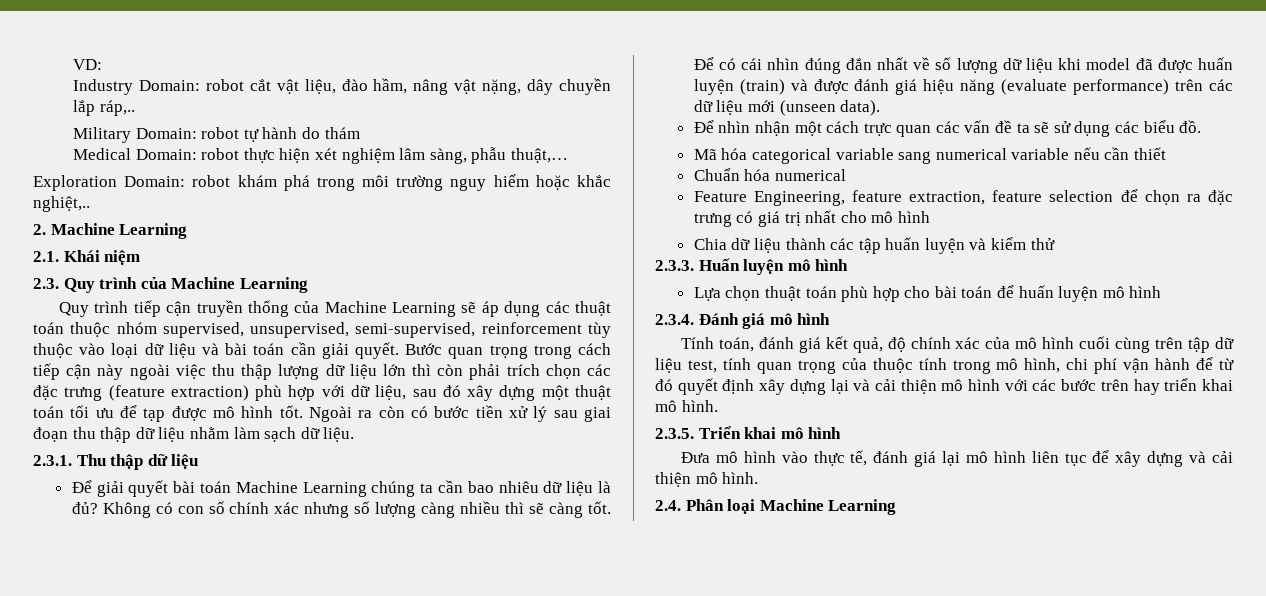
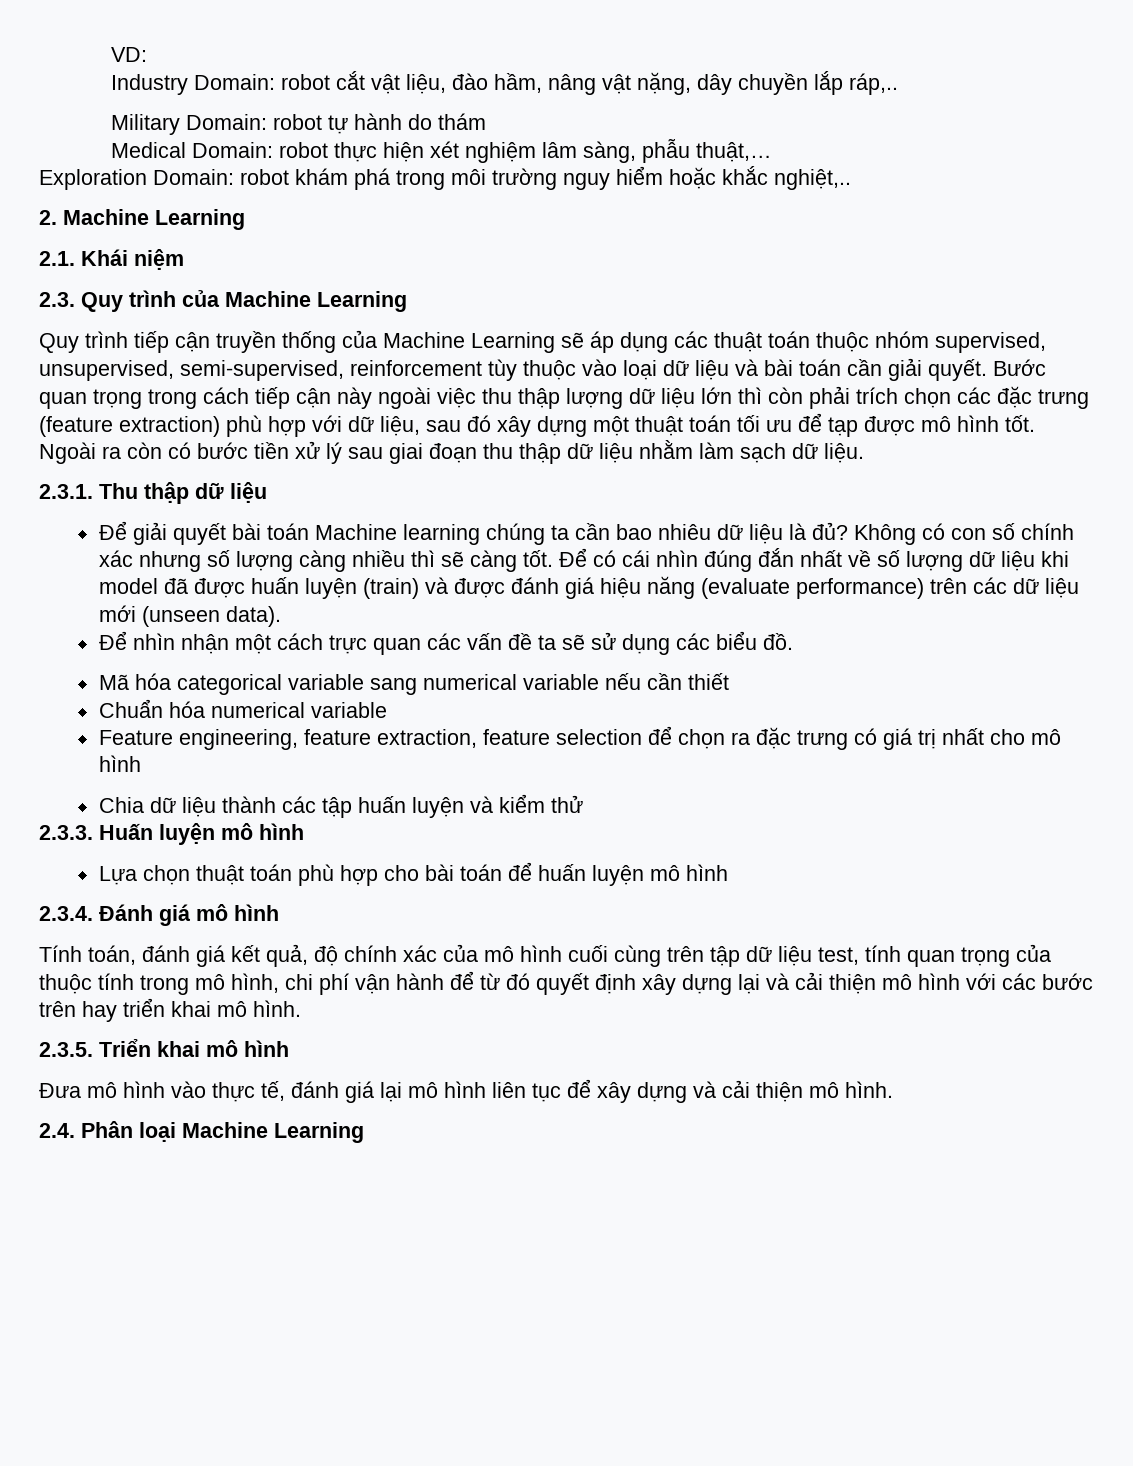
- Để giải quyết bài toán Machine Learning chúng ta cần bao nhiêu dữ liệu là đủ?
+ Để giải quyết bài toán Machine learning chúng ta cần bao nhiêu dữ liệu là đủ?
- Chuẩn hóa numerical
+ Chuẩn hóa numerical variable
- Feature Engineering, feature extraction, feature selection để chọn ra đặc trưng có giá trị nhất cho mô hình
+ Feature engineering, feature extraction, feature selection để chọn ra đặc trưng có giá trị nhất cho mô hình

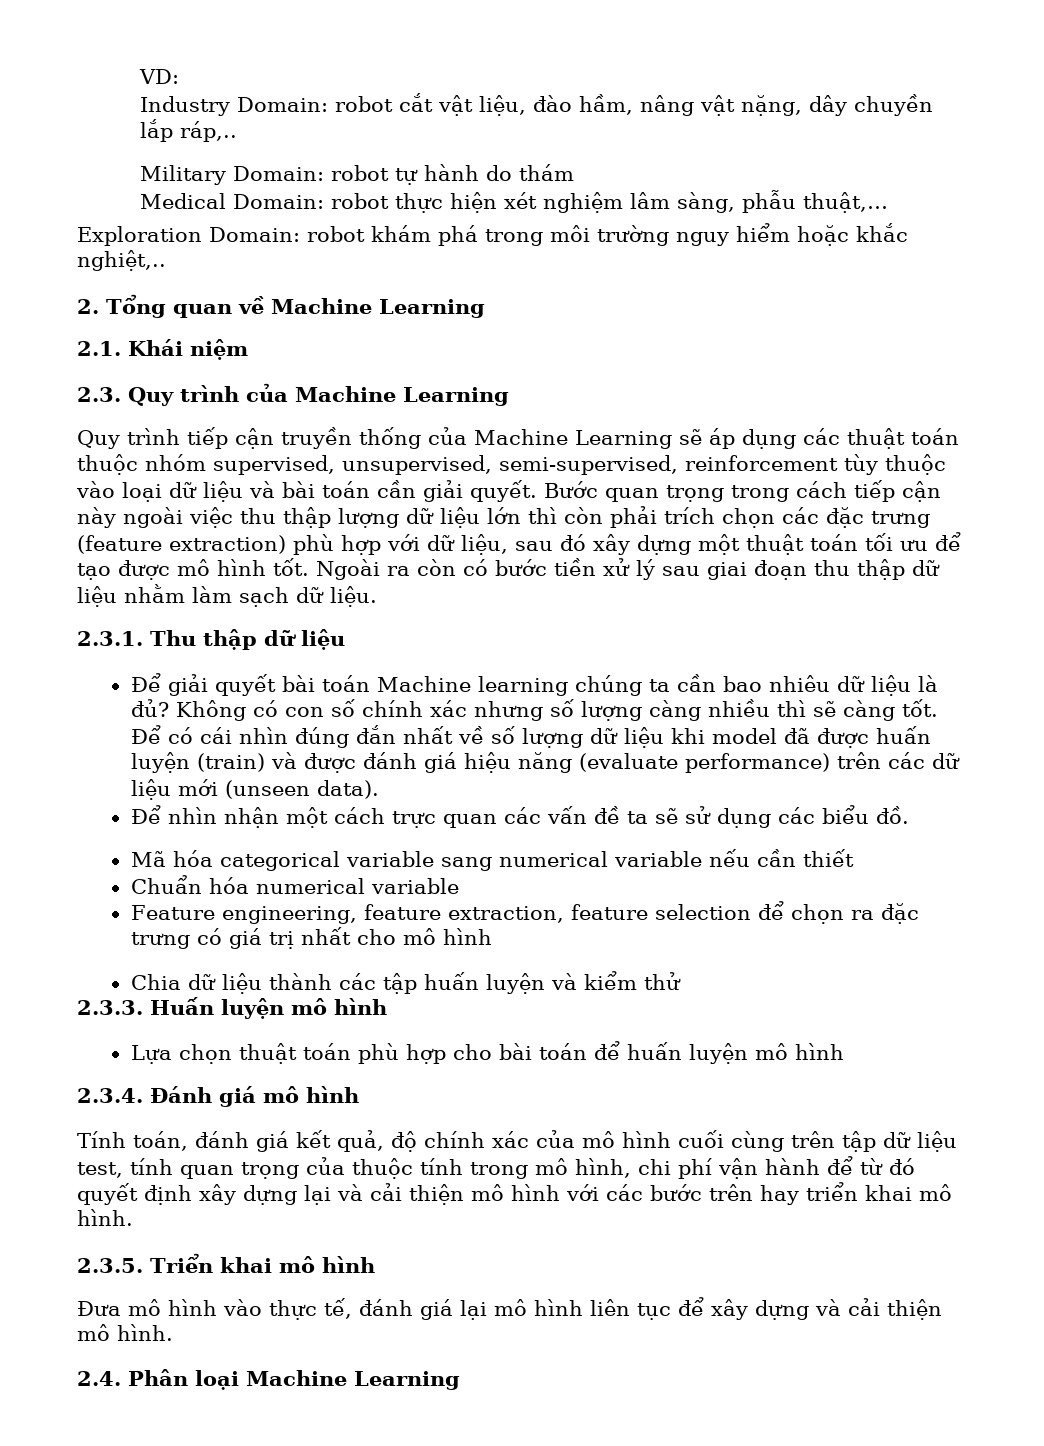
- 2. Machine Learning
+ 2. Tổng quan về Machine Learning
- Bước quan trọng trong cách tiếp cận này ngoài việc thu thập lượng dữ liệu lớn thì còn phải trích chọn các đặc trưng (feature extraction) phù hợp với dữ liệu, sau đó xây dựng một thuật toán tối ưu để tạp được mô hình tốt.
+ Bước quan trọng trong cách tiếp cận này ngoài việc thu thập lượng dữ liệu lớn thì còn phải trích chọn các đặc trưng (feature extraction) phù hợp với dữ liệu, sau đó xây dựng một thuật toán tối ưu để tạo được mô hình tốt.

